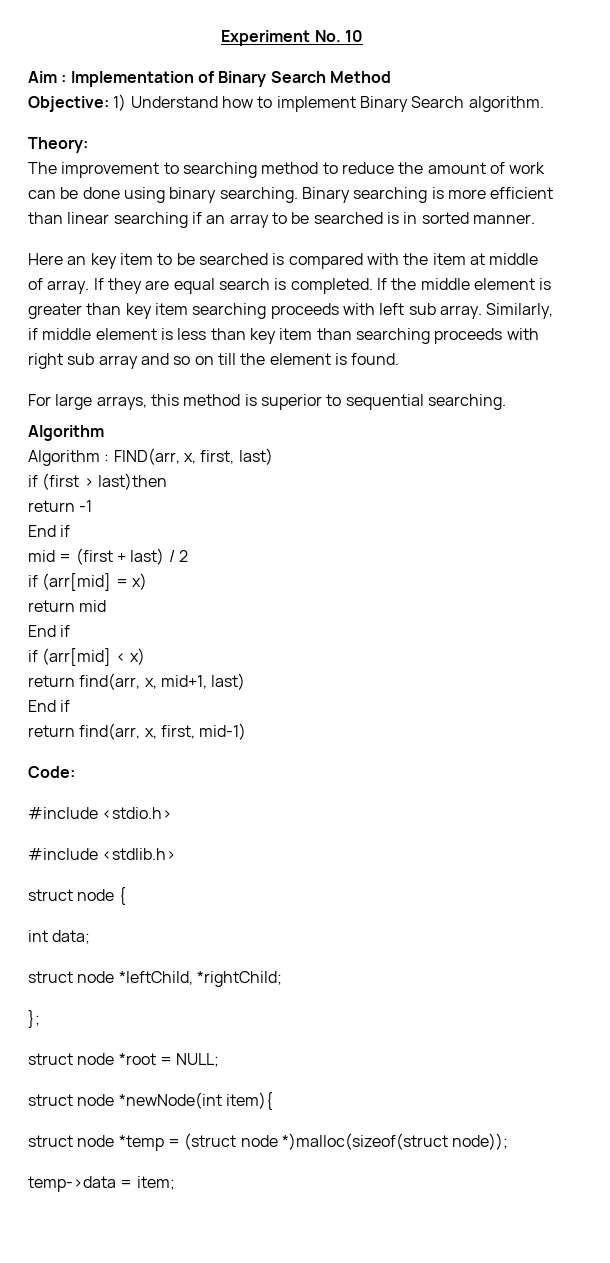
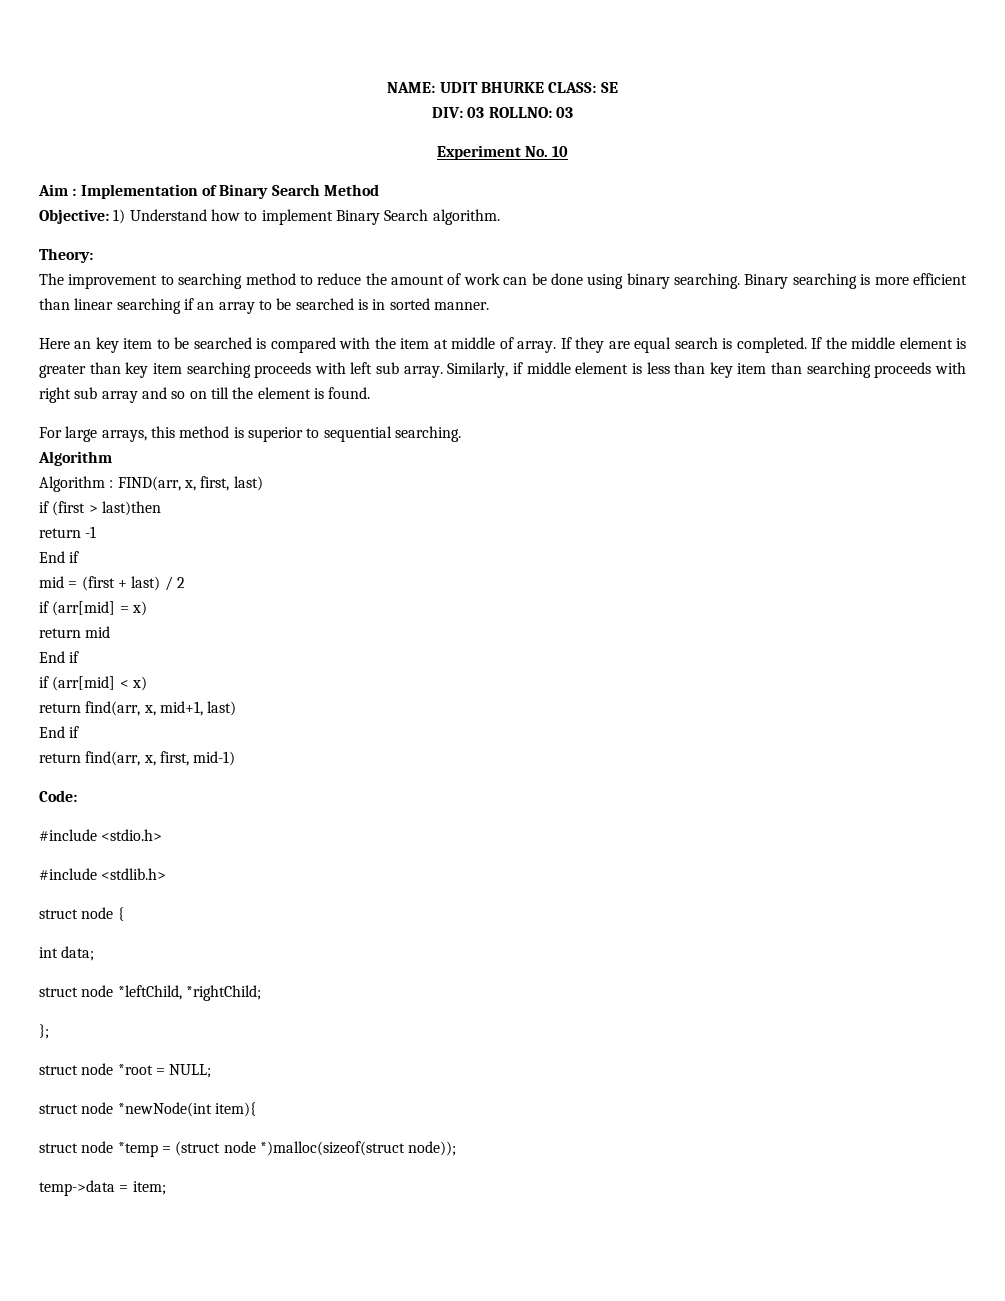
+ NAME: UDIT BHURKE CLASS: SE
+ DIV: 03 ROLLNO: 03

